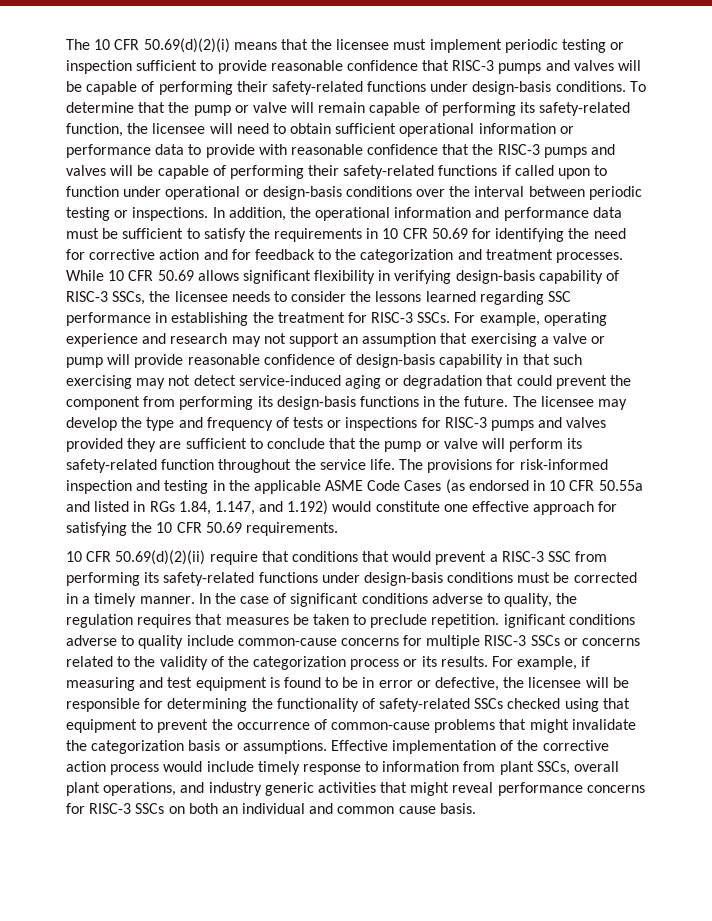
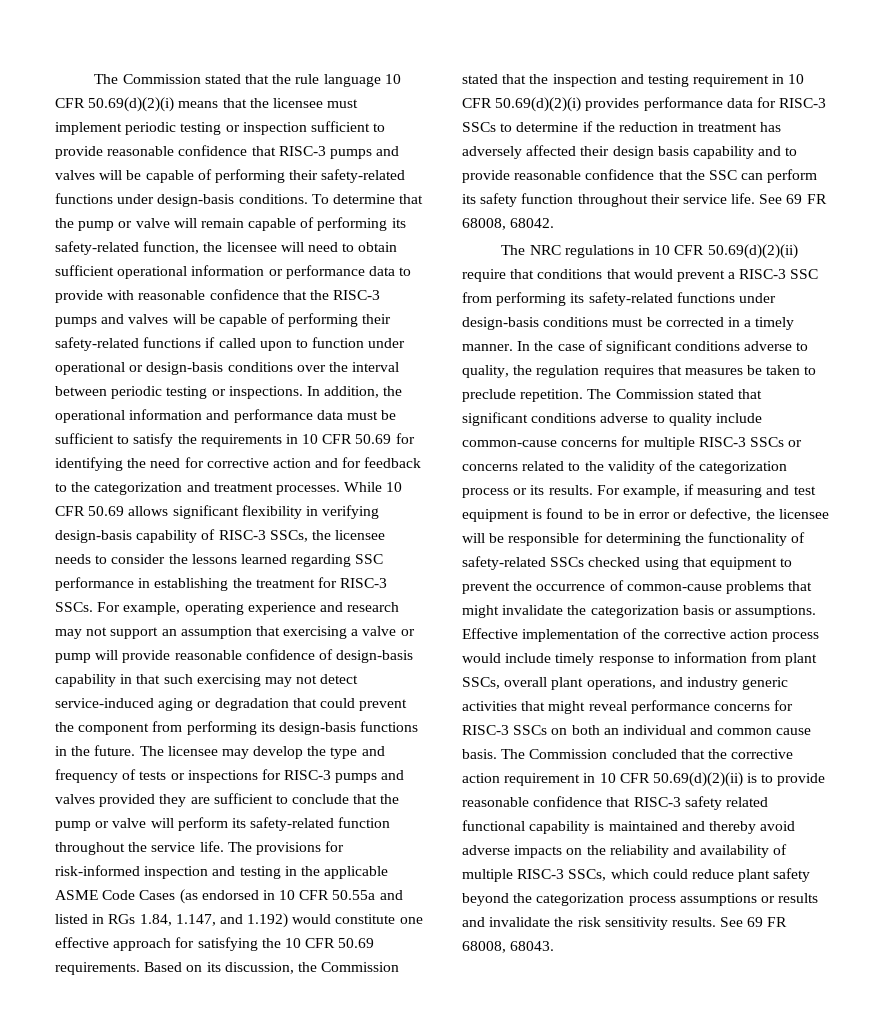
- The 10 CFR 50.69(d)(2)(i) means that the licensee must implement periodic testing or inspection sufficient to provide reasonable confidence that RISC-3 pumps and valves will be capable of performing their safety-related functions under design-basis conditions.
+ The Commission stated that the rule language 10 CFR 50.69(d)(2)(i) means that the licensee must implement periodic testing or inspection sufficient to provide reasonable confidence that RISC-3 pumps and valves will be capable of performing their safety-related functions under design-basis conditions.
- The provisions for risk-informed inspection and testing in the applicable ASME Code Cases (as endorsed in 10 CFR 50.55a and listed in RGs 1.84, 1.147, and 1.192) would constitute one effective approach for satisfying the 10 CFR 50.69 requirements.
- 10 CFR 50.69(d)(2)(ii) require that conditions that would prevent a RISC-3 SSC from performing its safety-related functions under design-basis conditions must be corrected in a timely manner.
+ The provisions for risk-informed inspection and testing in the applicable ASME Code Cases (as endorsed in 10 CFR 50.55a and listed in RGs 1.84, 1.147, and 1.192) would constitute one effective approach for satisfying the 10 CFR 50.69 requirements. Based on its discussion, the Commission stated that the inspection and testing requirement in 10 CFR 50.69(d)(2)(i) provides performance data for RISC-3 SSCs to determine if the reduction in treatment has adversely affected their design basis capability and to provide reasonable confidence that the SSC can perform its safety function throughout their service life. See 69 FR 68008, 68042.
+ The NRC regulations in 10 CFR 50.69(d)(2)(ii) require that conditions that would prevent a RISC-3 SSC from performing its safety-related functions under design-basis conditions must be corrected in a timely manner.
- In the case of significant conditions adverse to quality, the regulation requires that measures be taken to preclude repetition. ignificant conditions adverse to quality include common-cause concerns for multiple RISC-3 SSCs or concerns related to the validity of the categorization process or its results.
+ In the case of significant conditions adverse to quality, the regulation requires that measures be taken to preclude repetition. The Commission stated that significant conditions adverse to quality include common-cause concerns for multiple RISC-3 SSCs or concerns related to the validity of the categorization process or its results.
+ The Commission concluded that the corrective action requirement in 10 CFR 50.69(d)(2)(ii) is to provide reasonable confidence that RISC-3 safety related functional capability is maintained and thereby avoid adverse impacts on the reliability and availability of multiple RISC-3 SSCs, which could reduce plant safety beyond the categorization process assumptions or results and invalidate the risk sensitivity results. See 69 FR 68008, 68043.

